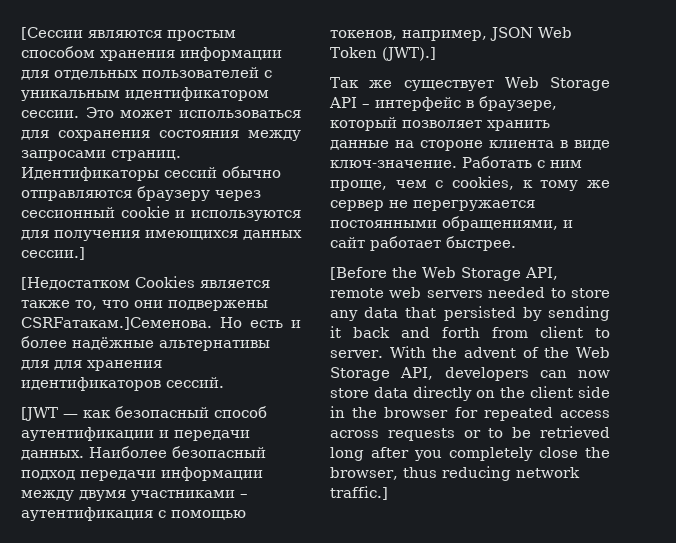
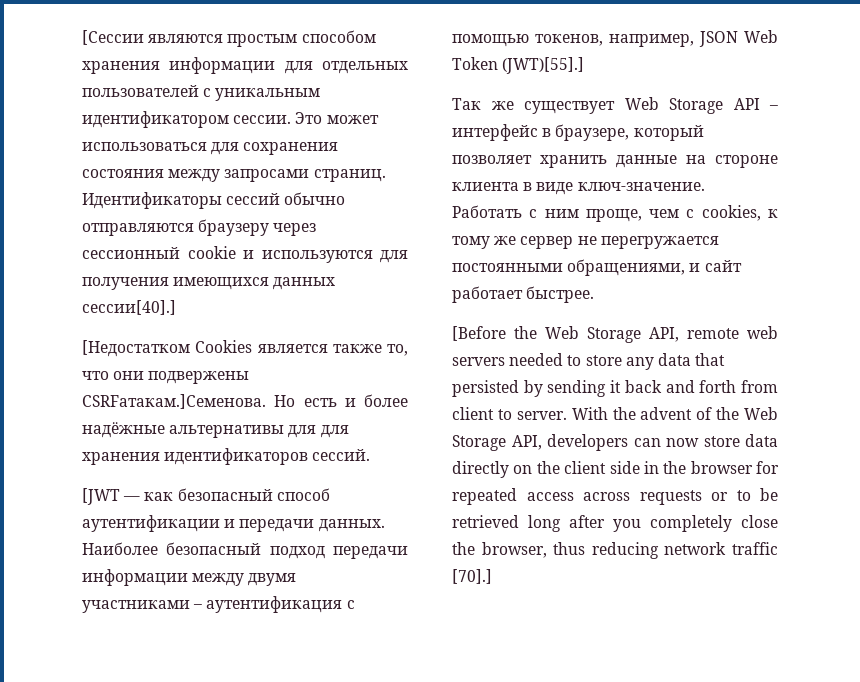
- Идентификаторы сессий обычно отправляются браузеру через сессионный cookie и используются для получения имеющихся данных сессии.]
+ Идентификаторы сессий обычно отправляются браузеру через сессионный cookie и используются для получения имеющихся данных сессии[40].]
- Наиболее безопасный подход передачи информации между двумя участниками – аутентификация с помощью токенов, например, JSON Web Token (JWT).]
+ Наиболее безопасный подход передачи информации между двумя участниками – аутентификация с помощью токенов, например, JSON Web Token (JWT)[55].]
- With the advent of the Web Storage API, developers can now store data directly on the client side in the browser for repeated access across requests or to be retrieved long after you completely close the browser, thus reducing network traffic.]
+ With the advent of the Web Storage API, developers can now store data directly on the client side in the browser for repeated access across requests or to be retrieved long after you completely close the browser, thus reducing network traffic [70].]

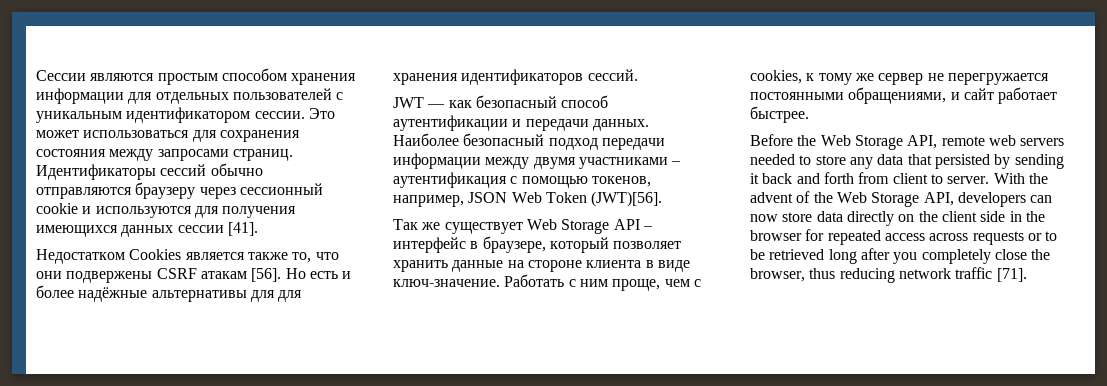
- [Сессии являются простым способом хранения информации для отдельных пользователей с уникальным идентификатором сессии.
+ Сессии являются простым способом хранения информации для отдельных пользователей с уникальным идентификатором сессии.
- Идентификаторы сессий обычно отправляются браузеру через сессионный cookie и используются для получения имеющихся данных сессии[40].]
- [Недостатком Cookies является также то, что они подвержены CSRFатакам.]Семенова. Но есть и более надёжные альтернативы для для хранения идентификаторов сессий.
+ Идентификаторы сессий обычно отправляются браузеру через сессионный cookie и используются для получения имеющихся данных сессии [41].
+ Недостатком Cookies является также то, что они подвержены CSRF атакам [56]. Но есть и более надёжные альтернативы для для хранения идентификаторов сессий.
- [JWT — как безопасный способ аутентификации и передачи данных.
+ JWT — как безопасный способ аутентификации и передачи данных.
- Наиболее безопасный подход передачи информации между двумя участниками – аутентификация с помощью токенов, например, JSON Web Token (JWT)[55].]
+ Наиболее безопасный подход передачи информации между двумя участниками – аутентификация с помощью токенов, например, JSON Web Token (JWT)[56].
- [Before the Web Storage API, remote web servers needed to store any data that persisted by sending it back and forth from client to server.
+ Before the Web Storage API, remote web servers needed to store any data that persisted by sending it back and forth from client to server.
- With the advent of the Web Storage API, developers can now store data directly on the client side in the browser for repeated access across requests or to be retrieved long after you completely close the browser, thus reducing network traffic [70].]
+ With the advent of the Web Storage API, developers can now store data directly on the client side in the browser for repeated access across requests or to be retrieved long after you completely close the browser, thus reducing network traffic [71].

